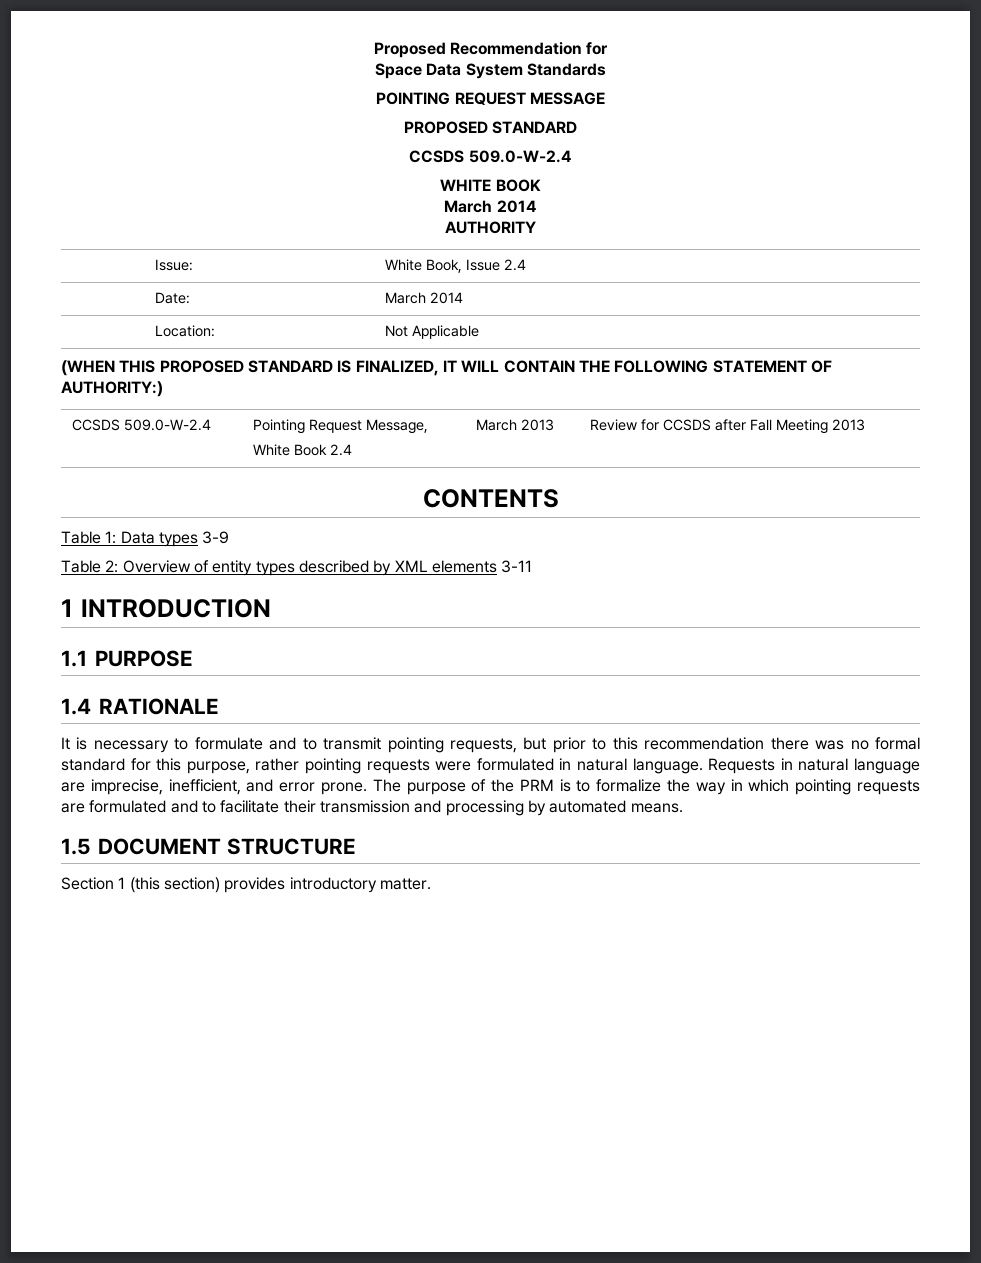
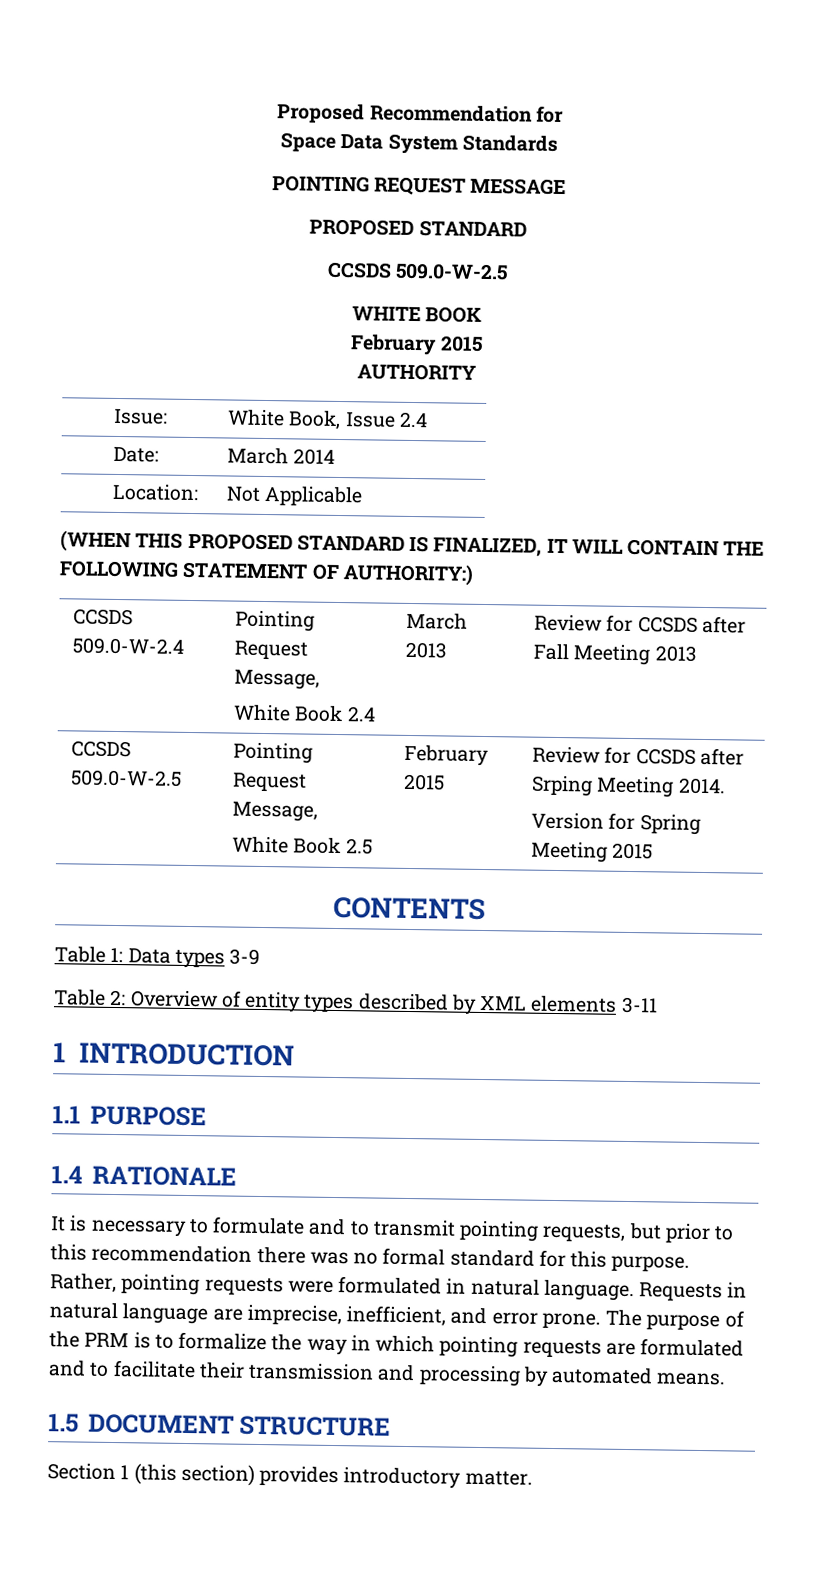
  POINTING REQUEST MESSAGE
  PROPOSED STANDARD
- CCSDS 509.0-W-2.4
+ CCSDS 509.0-W-2.5
  WHITE BOOK
- March 2014
+ February 2015
+ CCSDS 509.0-W-2.5 | Pointing Request Message,
+ White Book 2.5 | February 2015 | Review for CCSDS after Srping Meeting 2014.
+ Version for Spring Meeting 2015
- It is necessary to formulate and to transmit pointing requests, but prior to this recommendation there was no formal standard for this purpose, rather pointing requests were formulated in natural language.
+ It is necessary to formulate and to transmit pointing requests, but prior to this recommendation there was no formal standard for this purpose. Rather, pointing requests were formulated in natural language.

